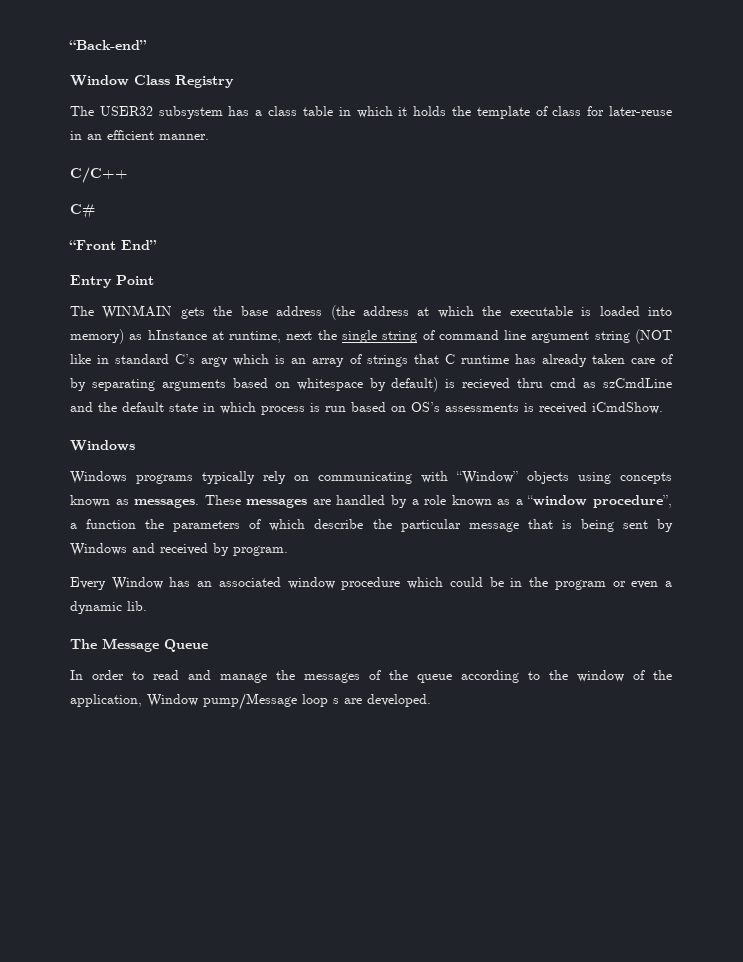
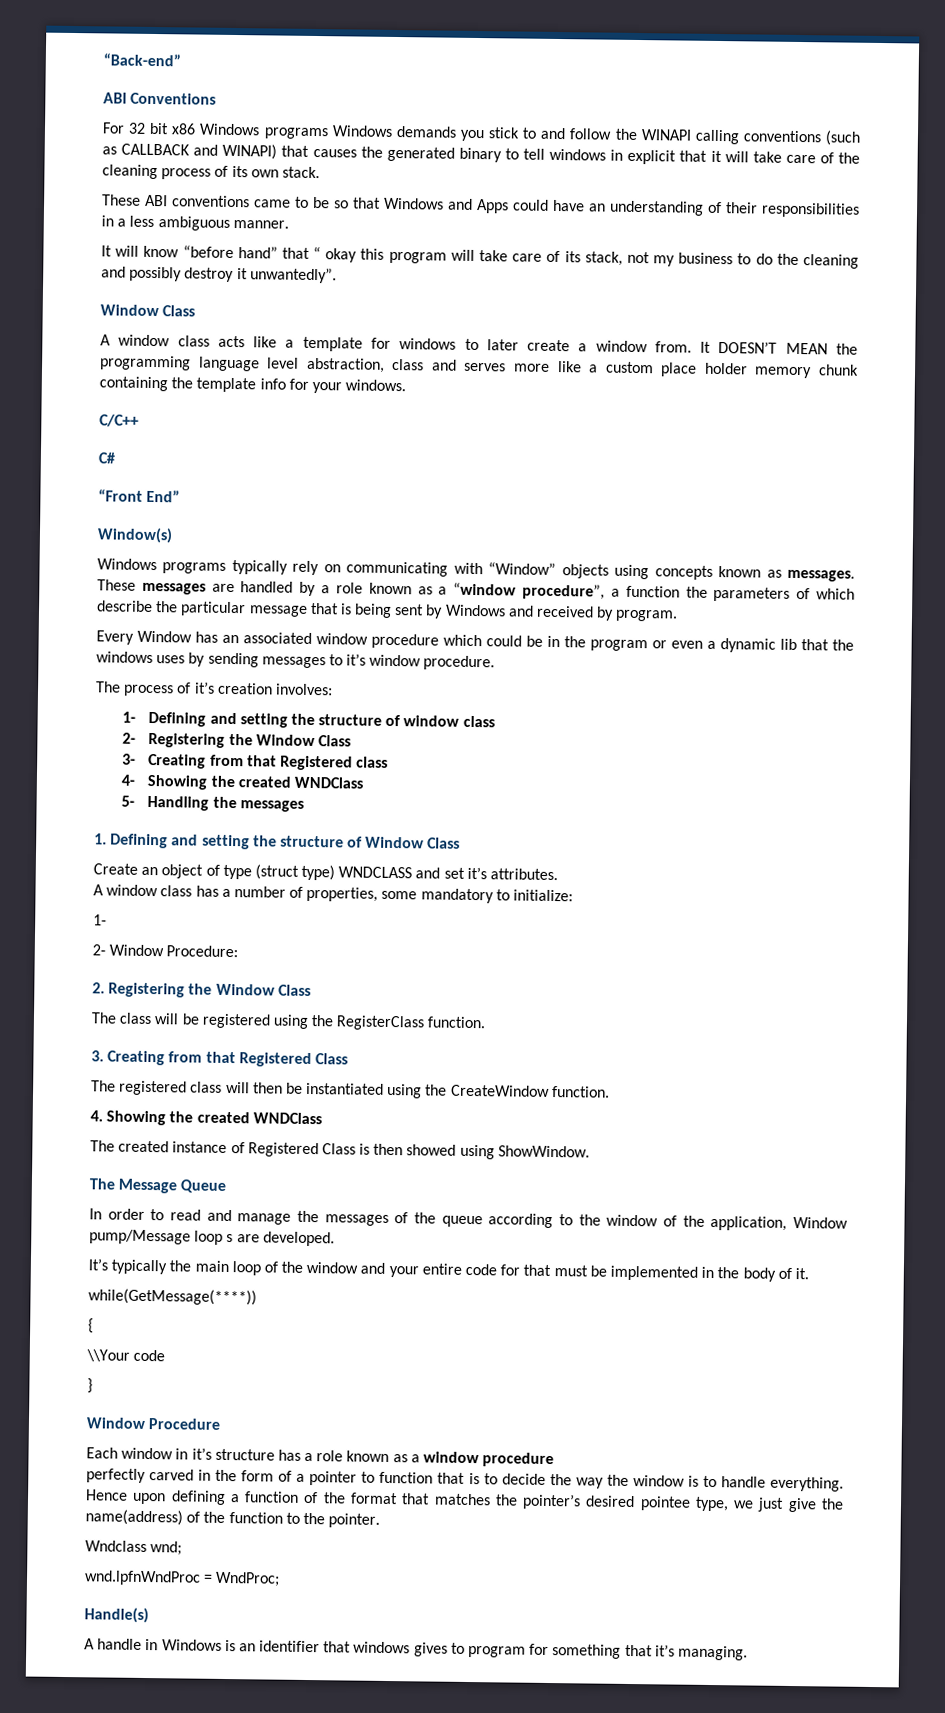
- Window Class Registry
- The USER32 subsystem has a class table in which it holds the template of class for later-reuse in an efficient manner.
+ ABI Conventions
+ For 32 bit x86 Windows programs Windows demands you stick to and follow the WINAPI calling conventions (such as CALLBACK and WINAPI) that causes the generated binary to tell windows in explicit that it will take care of the cleaning process of its own stack.
+ These ABI conventions came to be so that Windows and Apps could have an understanding of their responsibilities in a less ambiguous manner.
+ It will know “before hand” that “ okay this program will take care of its stack, not my business to do the cleaning and possibly destroy it unwantedly”.
+ Window Class
+ A window class acts like a template for windows to later create a window from. It DOESN’T MEAN the programming language level abstraction, class and serves more like a custom place holder memory chunk containing the template info for your windows.
  C/C++
  C#
  “Front End”
- Entry Point
- The WINMAIN gets the base address (the address at which the executable is loaded into memory) as hInstance at runtime, next the single string of command line argument string (NOT like in standard C’s argv which is an array of strings that C runtime has already taken care of by separating arguments based on whitespace by default) is recieved thru cmd as szCmdLine and the default state in which process is run based on OS’s assessments is received iCmdShow.
- Windows
+ Window(s)
- Every Window has an associated window procedure which could be in the program or even a dynamic lib.
+ Every Window has an associated window procedure which could be in the program or even a dynamic lib that the windows uses by sending messages to it’s window procedure.
+ The process of it’s creation involves:
+ 1- Defining and setting the structure of window class
+ 2- Registering the Window Class
+ 3- Creating from that Registered class
+ 4- Showing the created WNDClass
+ 5- Handling the messages
+ 1. Defining and setting the structure of Window Class
+ Create an object of type (struct type) WNDCLASS and set it’s attributes.
+ A window class has a number of properties, some mandatory to initialize:
+ 1-
+ 2- Window Procedure:
+ 2. Registering the Window Class
+ The class will be registered using the RegisterClass function.
+ 3. Creating from that Registered Class
+ The registered class will then be instantiated using the CreateWindow function.
+ 4. Showing the created WNDClass
+ The created instance of Registered Class is then showed using ShowWindow.
+ It’s typically the main loop of the window and your entire code for that must be implemented in the body of it.
+ while(GetMessage(****))
+ {
+ \\Your code
+ }
+ Window Procedure
+ Each window in it’s structure has a role known as a window procedure
+ perfectly carved in the form of a pointer to function that is to decide the way the window is to handle everything. Hence upon defining a function of the format that matches the pointer’s desired pointee type, we just give the name(address) of the function to the pointer.
+ Wndclass wnd;
+ wnd.lpfnWndProc = WndProc;
+ Handle(s)
+ A handle in Windows is an identifier that windows gives to program for something that it’s managing.

